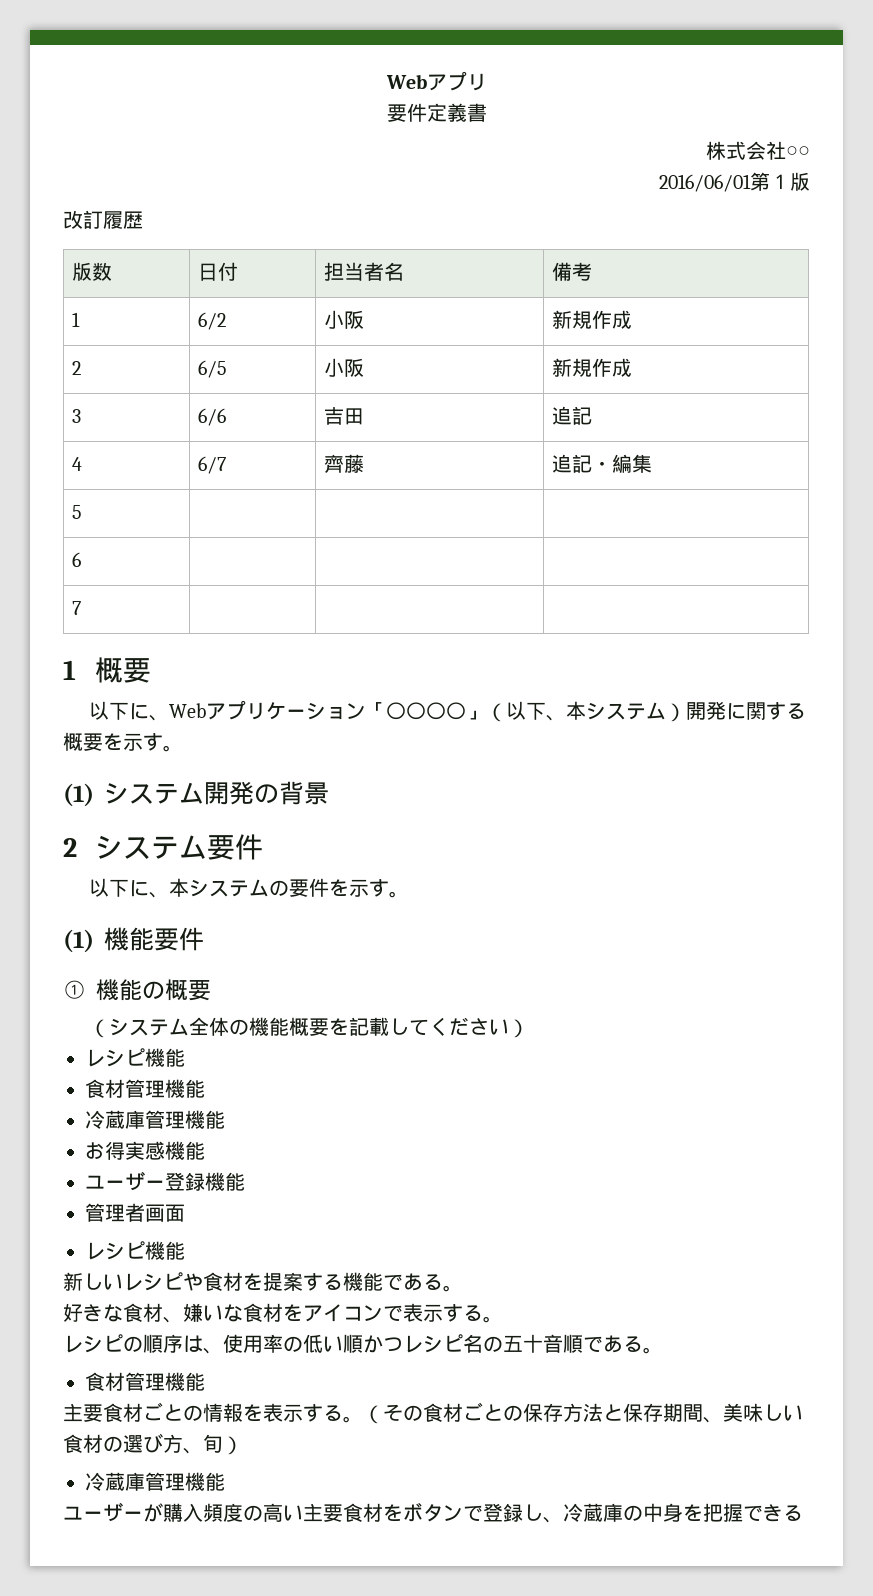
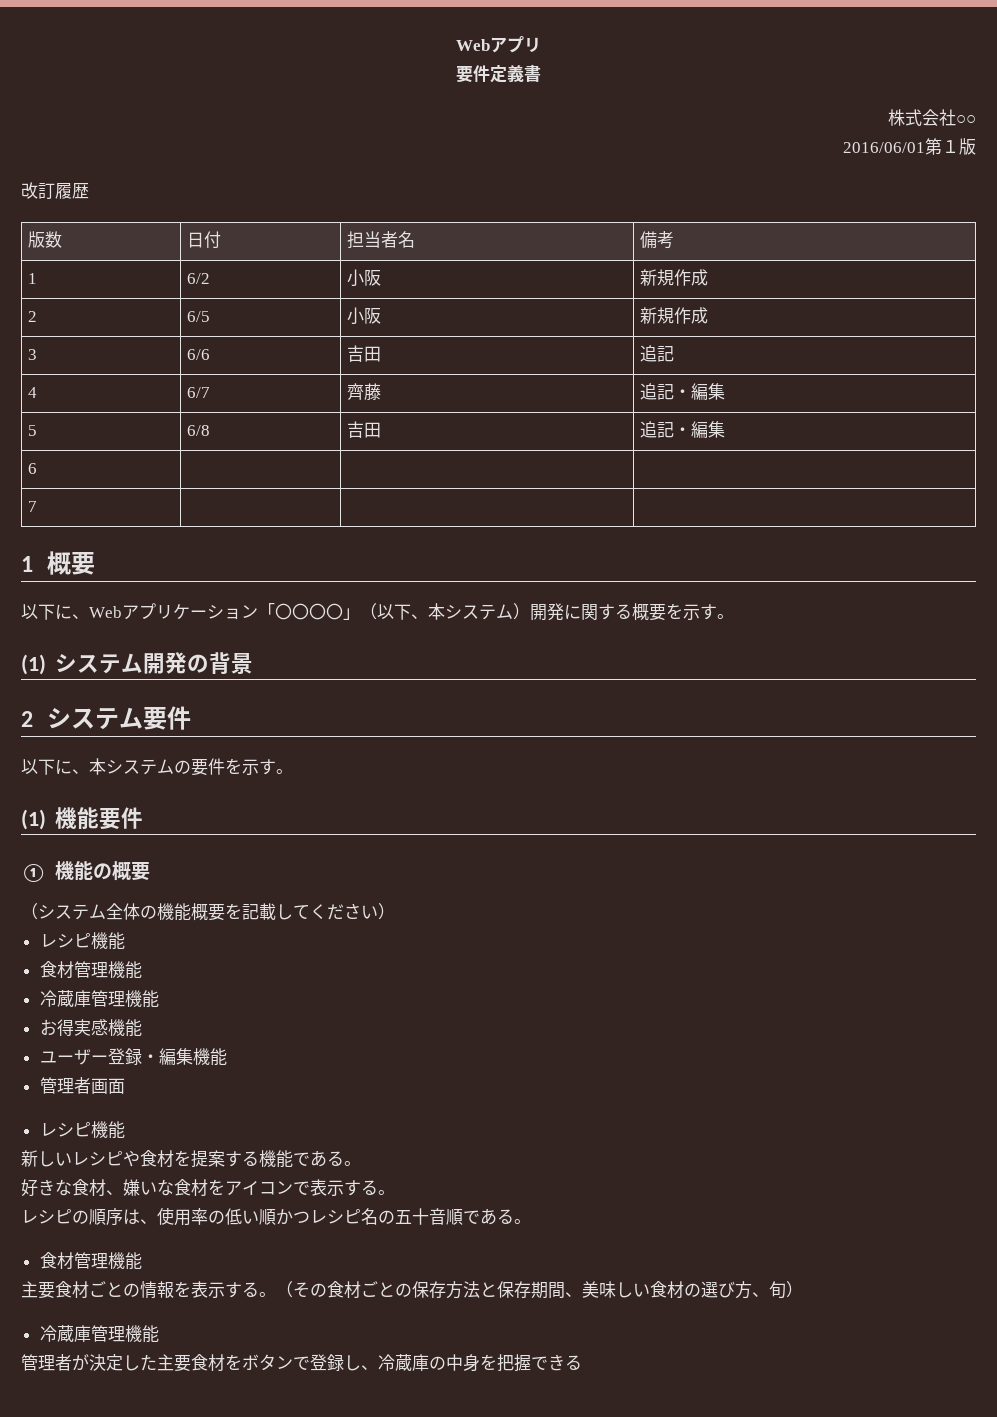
- 5 | | |
+ 5 | 6/8 | 吉田 | 追記・編集
- ユーザー登録機能
+ ユーザー登録・編集機能
- ユーザーが購入頻度の高い主要食材をボタンで登録し、冷蔵庫の中身を把握できる
+ 管理者が決定した主要食材をボタンで登録し、冷蔵庫の中身を把握できる

